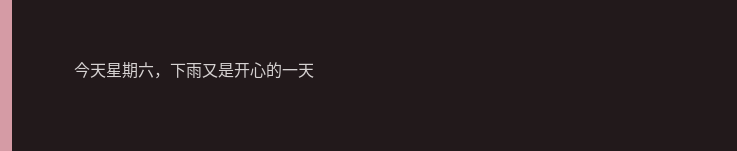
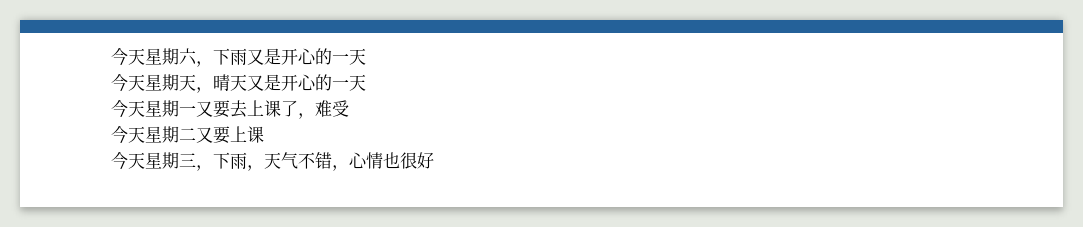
+ 今天星期天，晴天又是开心的一天
+ 今天星期一又要去上课了，难受
+ 今天星期二又要上课
+ 今天星期三，下雨，天气不错，心情也很好

